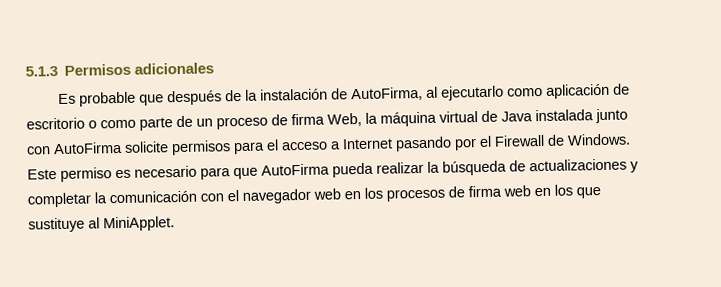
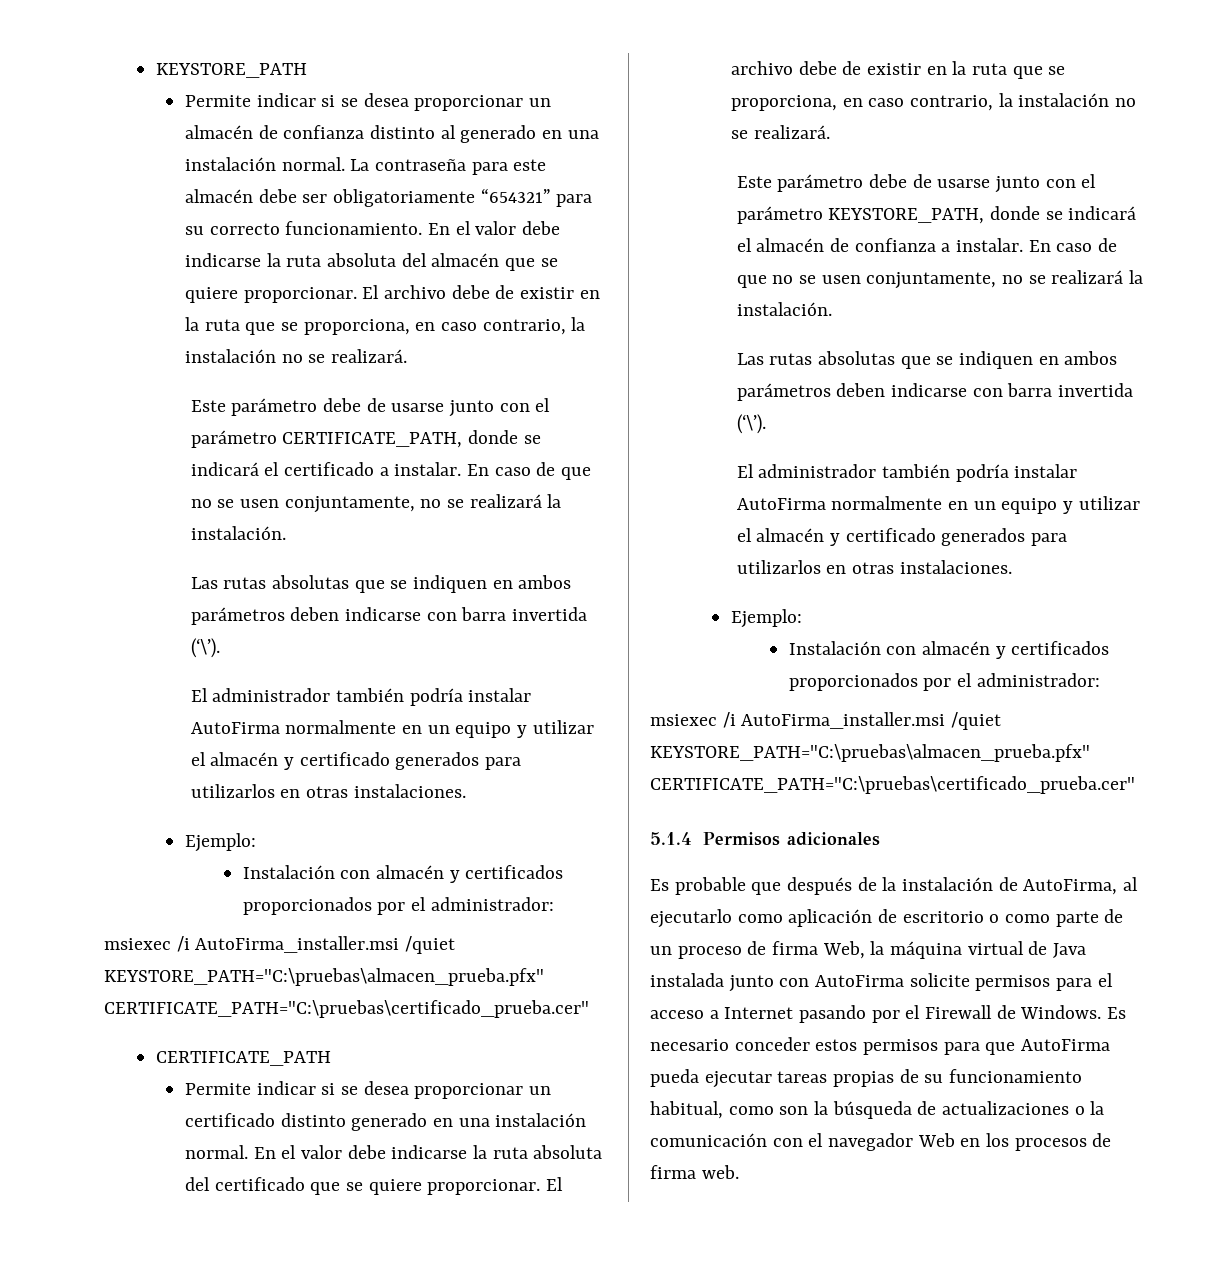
- 5.1.3 Permisos adicionales
+ KEYSTORE_PATH
+ Permite indicar si se desea proporcionar un almacén de confianza distinto al generado en una instalación normal. La contraseña para este almacén debe ser obligatoriamente “654321” para su correcto funcionamiento. En el valor debe indicarse la ruta absoluta del almacén que se quiere proporcionar. El archivo debe de existir en la ruta que se proporciona, en caso contrario, la instalación no se realizará.
+ Este parámetro debe de usarse junto con el parámetro CERTIFICATE_PATH, donde se indicará el certificado a instalar. En caso de que no se usen conjuntamente, no se realizará la instalación.
+ Las rutas absolutas que se indiquen en ambos parámetros deben indicarse con barra invertida (‘\’).
+ El administrador también podría instalar AutoFirma normalmente en un equipo y utilizar el almacén y certificado generados para utilizarlos en otras instalaciones.
+ Ejemplo:
+ Instalación con almacén y certificados proporcionados por el administrador:
+ msiexec /i AutoFirma_installer.msi /quiet KEYSTORE_PATH="C:\pruebas\almacen_prueba.pfx" CERTIFICATE_PATH="C:\pruebas\certificado_prueba.cer"
+ CERTIFICATE_PATH
+ Permite indicar si se desea proporcionar un certificado distinto generado en una instalación normal. En el valor debe indicarse la ruta absoluta del certificado que se quiere proporcionar. El archivo debe de existir en la ruta que se proporciona, en caso contrario, la instalación no se realizará.
+ Este parámetro debe de usarse junto con el parámetro KEYSTORE_PATH, donde se indicará el almacén de confianza a instalar. En caso de que no se usen conjuntamente, no se realizará la instalación.
+ Las rutas absolutas que se indiquen en ambos parámetros deben indicarse con barra invertida (‘\’).
+ El administrador también podría instalar AutoFirma normalmente en un equipo y utilizar el almacén y certificado generados para utilizarlos en otras instalaciones.
+ Ejemplo:
+ Instalación con almacén y certificados proporcionados por el administrador:
+ msiexec /i AutoFirma_installer.msi /quiet KEYSTORE_PATH="C:\pruebas\almacen_prueba.pfx" CERTIFICATE_PATH="C:\pruebas\certificado_prueba.cer"
+ 5.1.4 Permisos adicionales
- Este permiso es necesario para que AutoFirma pueda realizar la búsqueda de actualizaciones y completar la comunicación con el navegador web en los procesos de firma web en los que sustituye al MiniApplet.
+ Es necesario conceder estos permisos para que AutoFirma pueda ejecutar tareas propias de su funcionamiento habitual, como son la búsqueda de actualizaciones o la comunicación con el navegador Web en los procesos de firma web.

